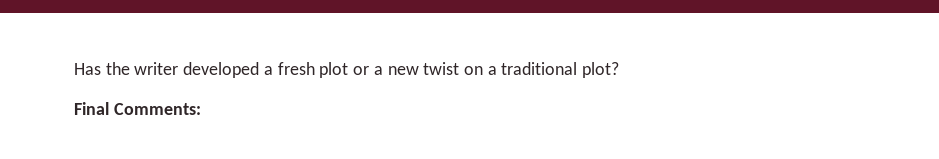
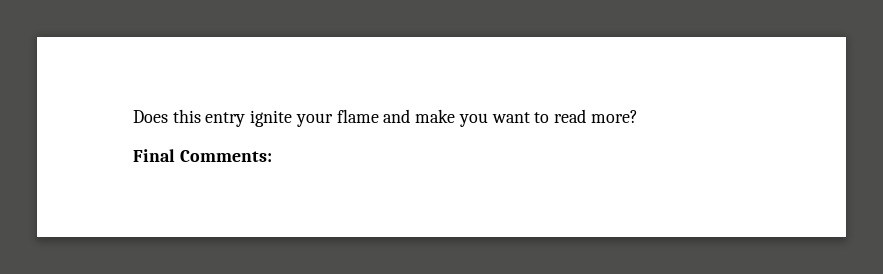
- Has the writer developed a fresh plot or a new twist on a traditional plot?
+ Does this entry ignite your flame and make you want to read more?

